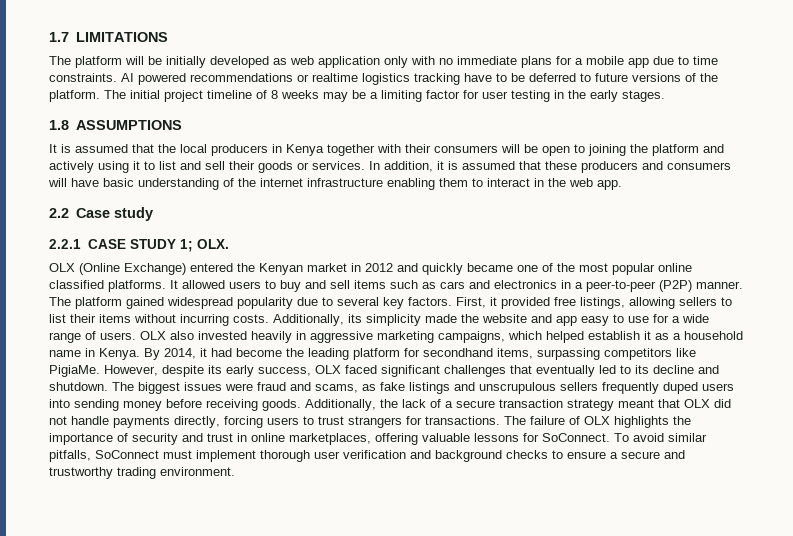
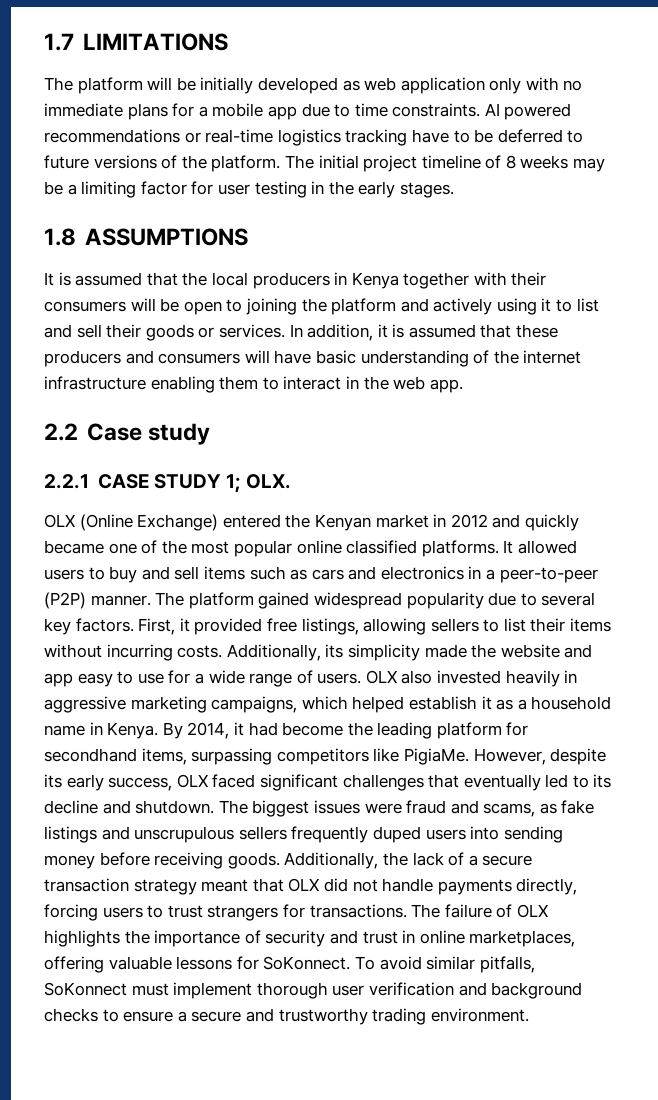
- AI powered recommendations or realtime logistics tracking have to be deferred to future versions of the platform.
+ AI powered recommendations or real-time logistics tracking have to be deferred to future versions of the platform.
- The failure of OLX highlights the importance of security and trust in online marketplaces, offering valuable lessons for SoConnect.
+ The failure of OLX highlights the importance of security and trust in online marketplaces, offering valuable lessons for SoKonnect.
- To avoid similar pitfalls, SoConnect must implement thorough user verification and background checks to ensure a secure and trustworthy trading environment.
+ To avoid similar pitfalls, SoKonnect must implement thorough user verification and background checks to ensure a secure and trustworthy trading environment.

